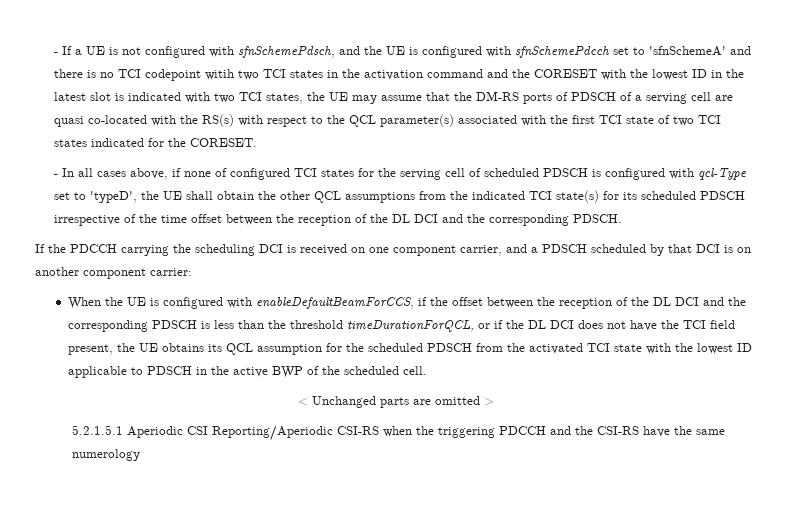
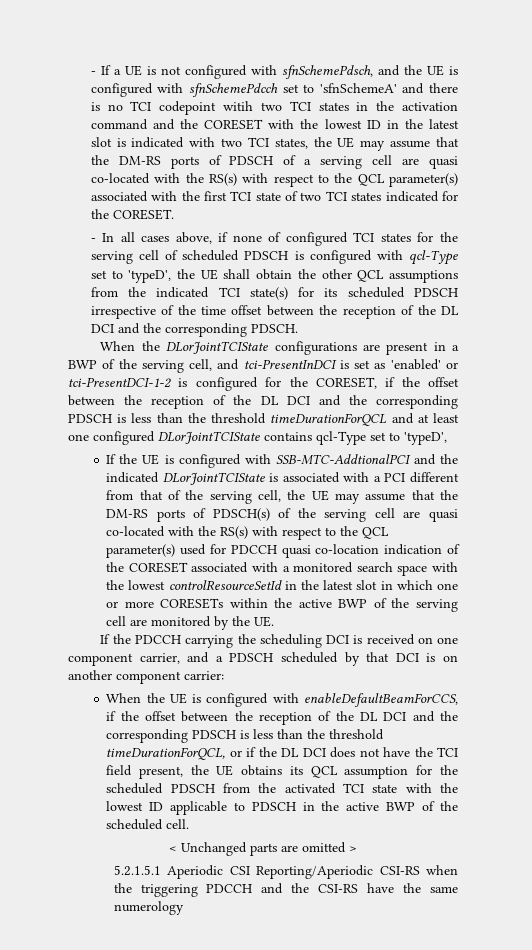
+ When the DLorJointTCIState configurations are present in a BWP of the serving cell, and tci-PresentInDCI is set as 'enabled' or tci-PresentDCI-1-2 is configured for the CORESET, if the offset between the reception of the DL DCI and the corresponding PDSCH is less than the threshold timeDurationForQCL and at least one configured DLorJointTCIState contains qcl-Type set to 'typeD',
+ If the UE is configured with SSB-MTC-AddtionalPCI and the indicated DLorJointTCIState is associated with a PCI different from that of the serving cell, the UE may assume that the DM-RS ports of PDSCH(s) of the serving cell are quasi co-located with the RS(s) with respect to the QCL parameter(s) used for PDCCH quasi co-location indication of the CORESET associated with a monitored search space with the lowest controlResourceSetId in the latest slot in which one or more CORESETs within the active BWP of the serving cell are monitored by the UE.

